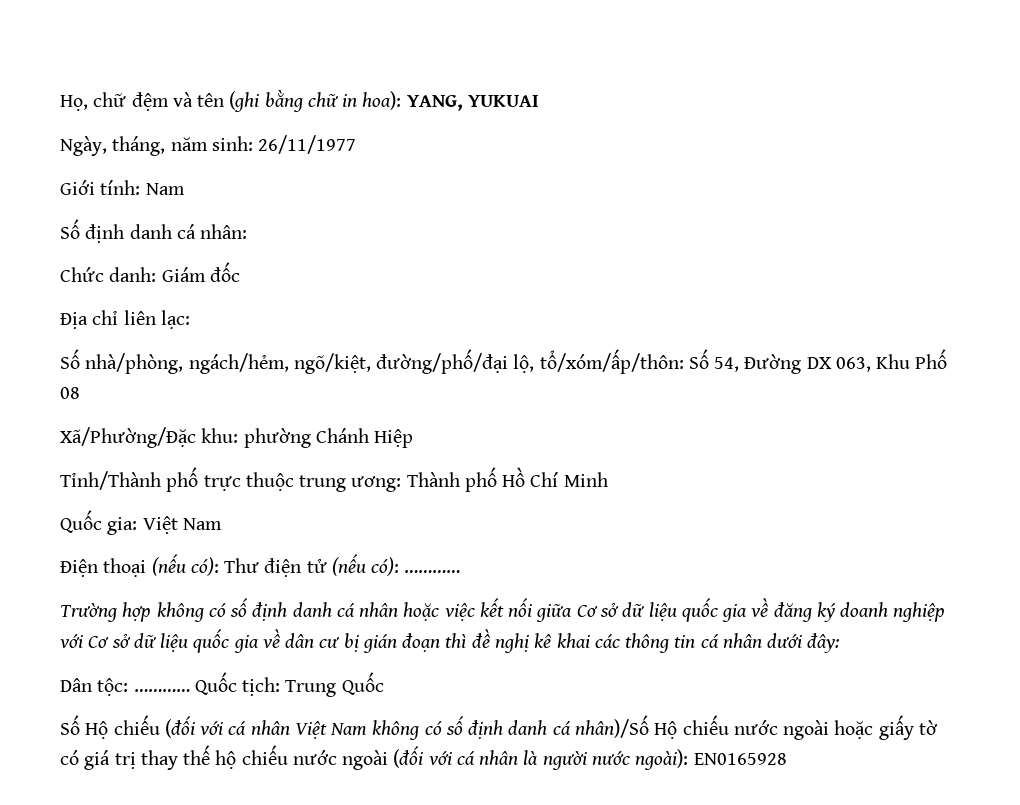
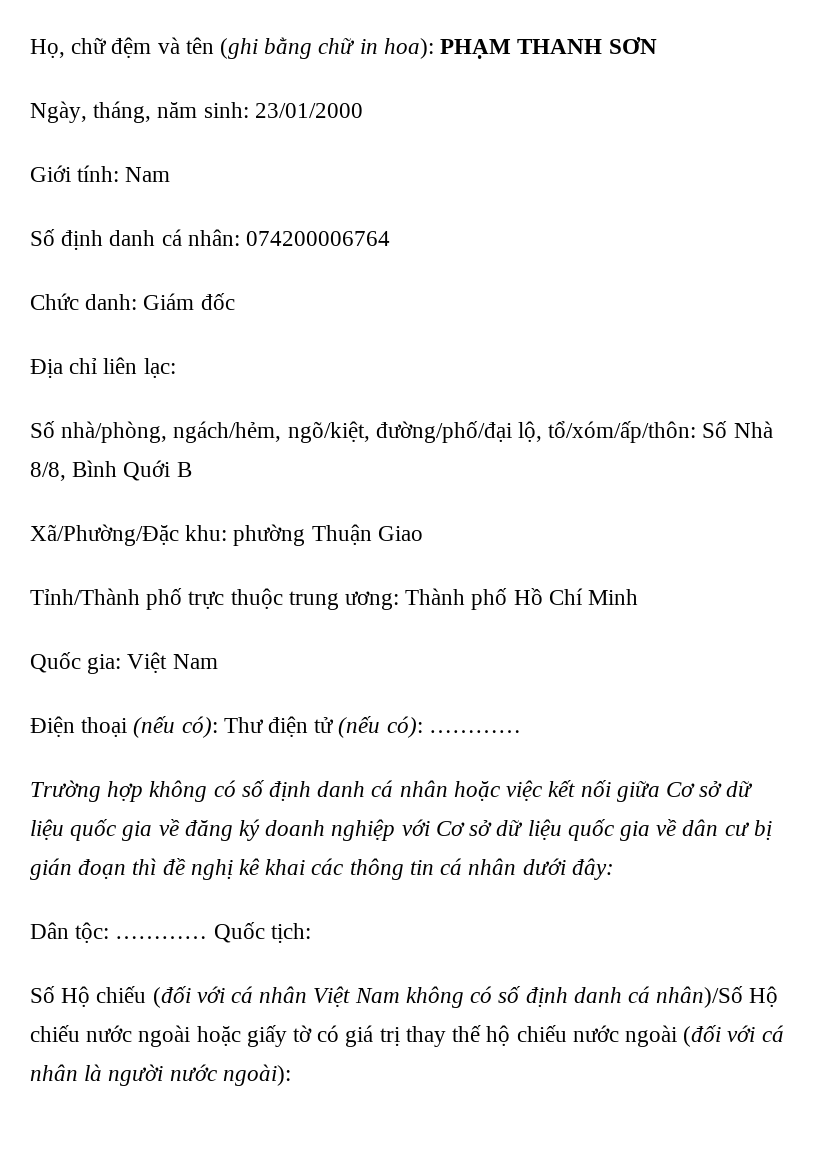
- Họ, chữ đệm và tên (ghi bằng chữ in hoa): YANG, YUKUAI
+ Họ, chữ đệm và tên (ghi bằng chữ in hoa): PHẠM THANH SƠN
- Ngày, tháng, năm sinh: 26/11/1977
+ Ngày, tháng, năm sinh: 23/01/2000
- Số định danh cá nhân:
+ Số định danh cá nhân: 074200006764
- Số nhà/phòng, ngách/hẻm, ngõ/kiệt, đường/phố/đại lộ, tổ/xóm/ấp/thôn: Số 54, Đường DX 063, Khu Phố 08
+ Số nhà/phòng, ngách/hẻm, ngõ/kiệt, đường/phố/đại lộ, tổ/xóm/ấp/thôn: Số Nhà 8/8, Bình Quới B
- Xã/Phường/Đặc khu: phường Chánh Hiệp
+ Xã/Phường/Đặc khu: phường Thuận Giao
- Quốc tịch: Trung Quốc
+ Quốc tịch:
- Số Hộ chiếu (đối với cá nhân Việt Nam không có số định danh cá nhân)/Số Hộ chiếu nước ngoài hoặc giấy tờ có giá trị thay thế hộ chiếu nước ngoài (đối với cá nhân là người nước ngoài): EN0165928
+ Số Hộ chiếu (đối với cá nhân Việt Nam không có số định danh cá nhân)/Số Hộ chiếu nước ngoài hoặc giấy tờ có giá trị thay thế hộ chiếu nước ngoài (đối với cá nhân là người nước ngoài):

